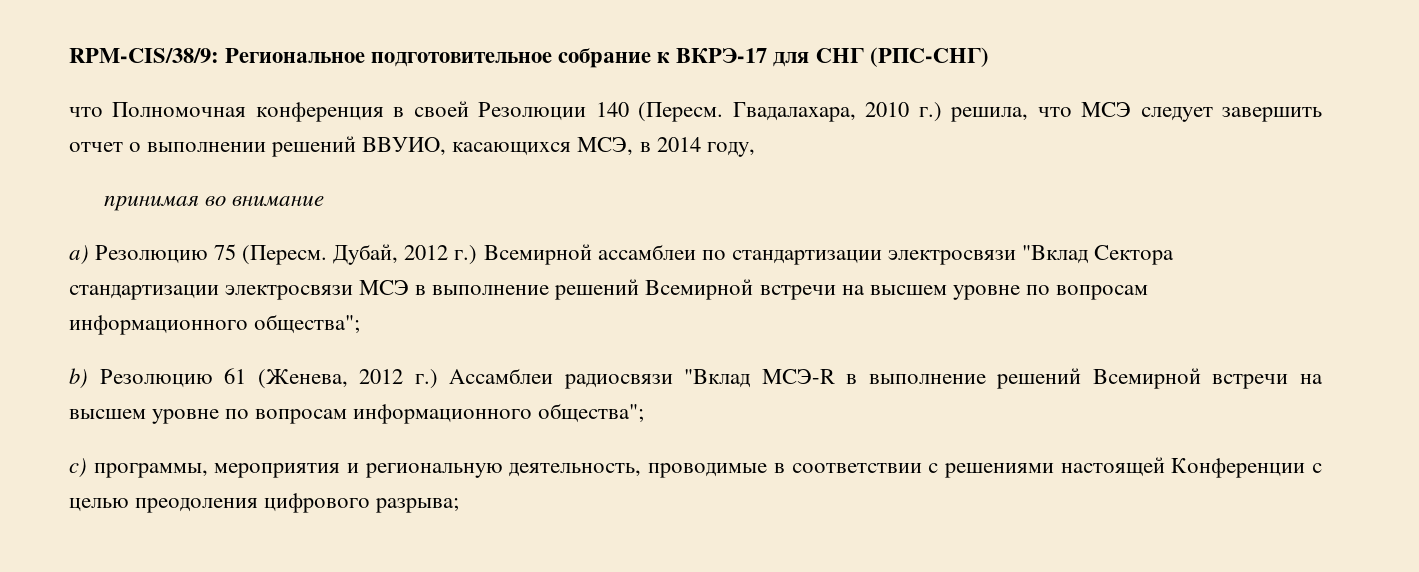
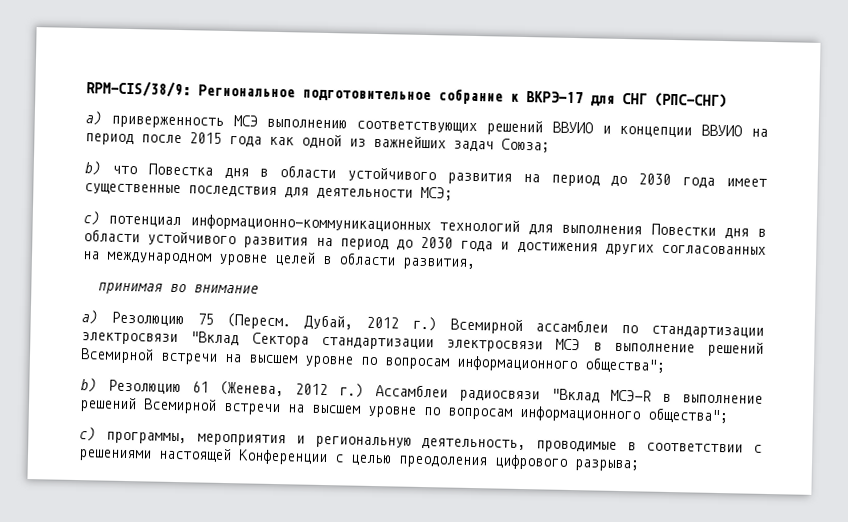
- что Полномочная конференция в своей Резолюции 140 (Пересм. Гвадалахара, 2010 г.) решила, что МСЭ следует завершить отчет о выполнении решений ВВУИО, касающихся МСЭ, в 2014 году,
+ a) приверженность МСЭ выполнению соответствующих решений ВВУИО и концепции ВВУИО на период после 2015 года как одной из важнейших задач Союза;
+ b) что Повестка дня в области устойчивого развития на период до 2030 года имеет существенные последствия для деятельности МСЭ;
+ c) потенциал информационно-коммуникационных технологий для выполнения Повестки дня в области устойчивого развития на период до 2030 года и достижения других согласованных на международном уровне целей в области развития,

